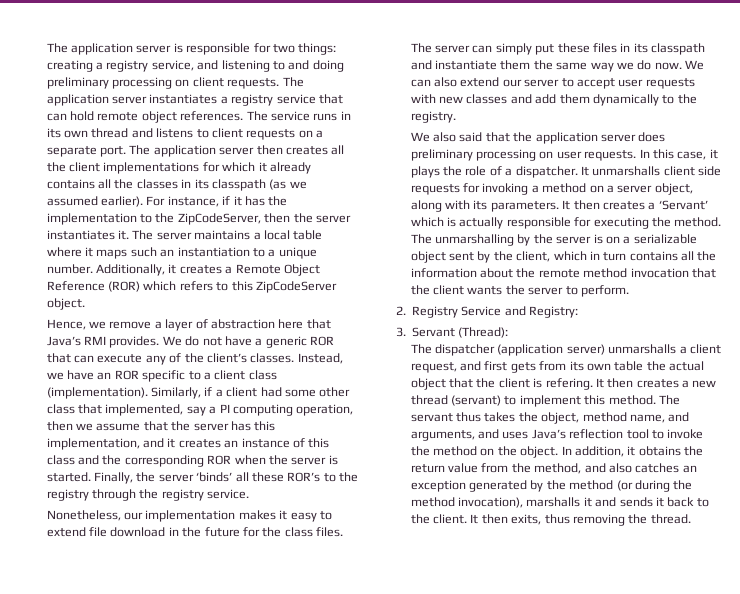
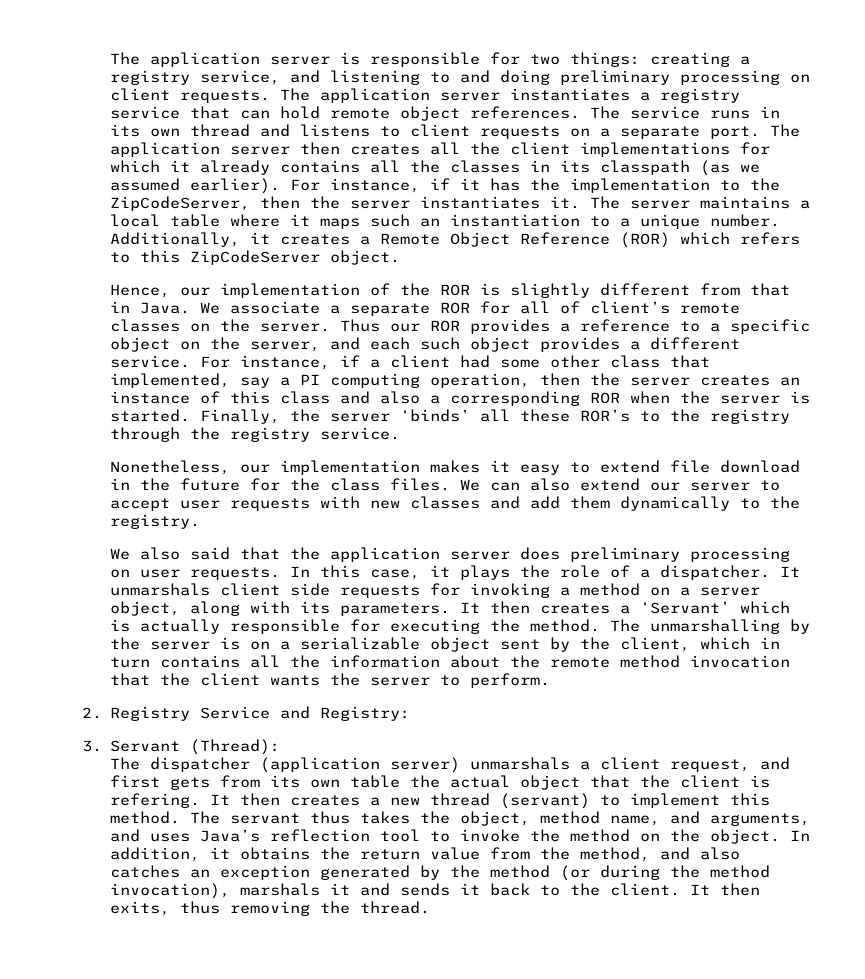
- Hence, we remove a layer of abstraction here that Java’s RMI provides. We do not have a generic ROR that can execute any of the client’s classes. Instead, we have an ROR specific to a client class (implementation). Similarly, if a client had some other class that implemented, say a PI computing operation, then we assume that the server has this implementation, and it creates an instance of this class and the corresponding ROR when the server is started.
+ Hence, our implementation of the ROR is slightly different from that in Java. We associate a separate ROR for all of client’s remote classes on the server. Thus our ROR provides a reference to a specific object on the server, and each such object provides a different service. For instance, if a client had some other class that implemented, say a PI computing operation, then the server creates an instance of this class and also a corresponding ROR when the server is started.
- The server can simply put these files in its classpath and instantiate them the same way we do now.
- It unmarshalls client side requests for invoking a method on a server object, along with its parameters.
+ It unmarshals client side requests for invoking a method on a server object, along with its parameters.
- The dispatcher (application server) unmarshalls a client request, and first gets from its own table the actual object that the client is refering.
+ The dispatcher (application server) unmarshals a client request, and first gets from its own table the actual object that the client is refering.
- In addition, it obtains the return value from the method, and also catches an exception generated by the method (or during the method invocation), marshalls it and sends it back to the client.
+ In addition, it obtains the return value from the method, and also catches an exception generated by the method (or during the method invocation), marshals it and sends it back to the client.

